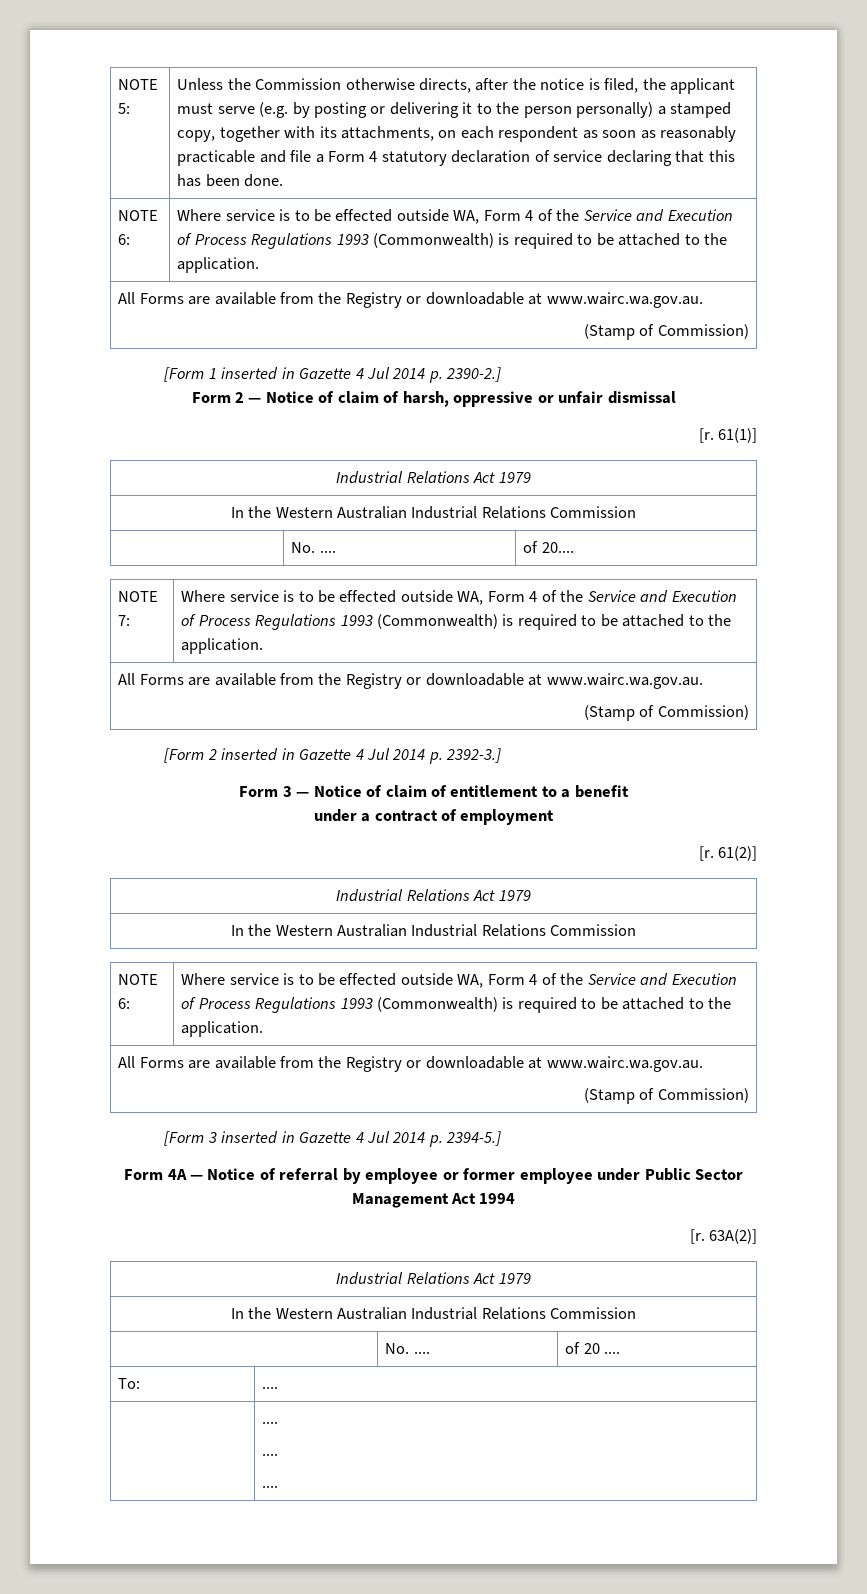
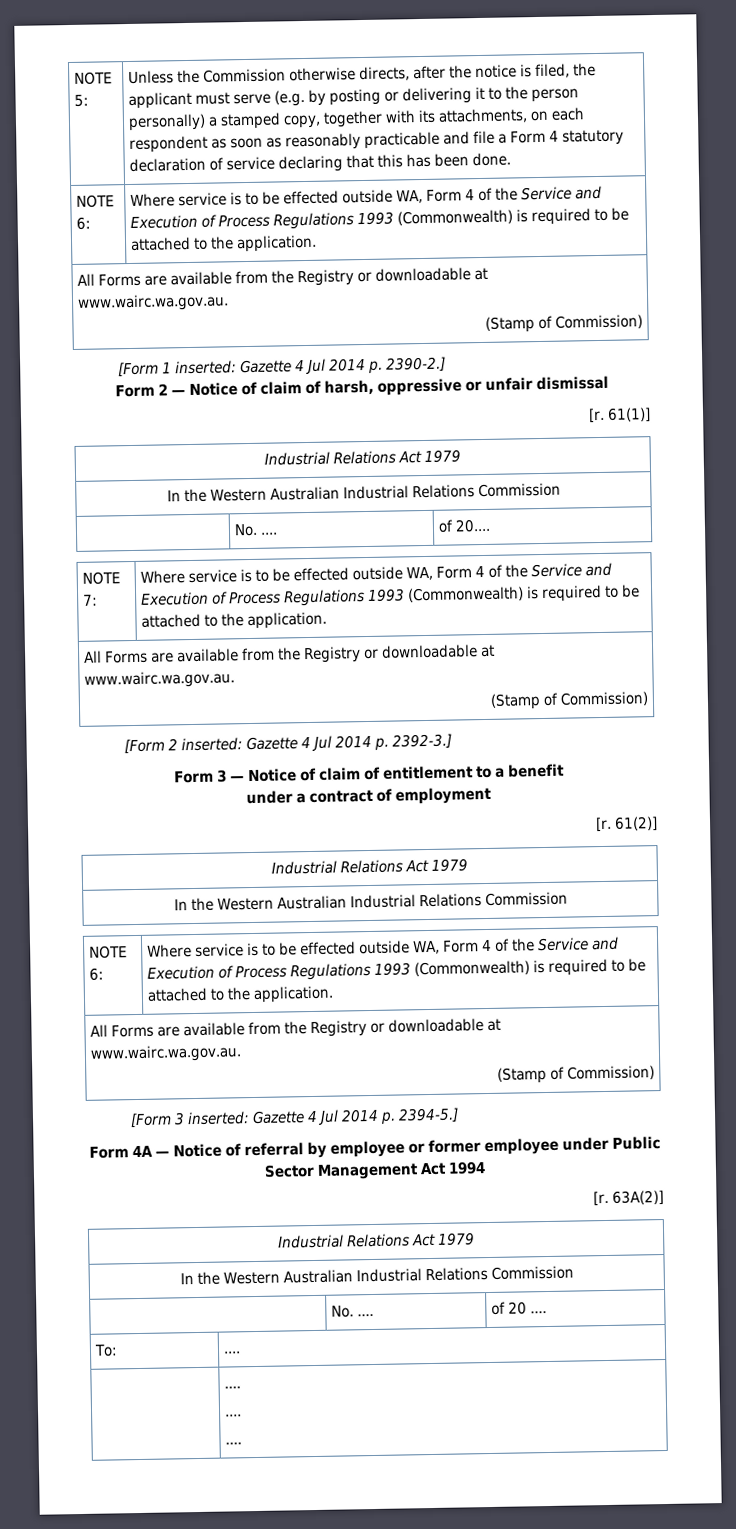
- [Form 1 inserted in Gazette 4 Jul 2014 p. 2390-2.]
+ [Form 1 inserted: Gazette 4 Jul 2014 p. 2390-2.]
- [Form 2 inserted in Gazette 4 Jul 2014 p. 2392-3.]
+ [Form 2 inserted: Gazette 4 Jul 2014 p. 2392-3.]
- [Form 3 inserted in Gazette 4 Jul 2014 p. 2394-5.]
+ [Form 3 inserted: Gazette 4 Jul 2014 p. 2394-5.]

